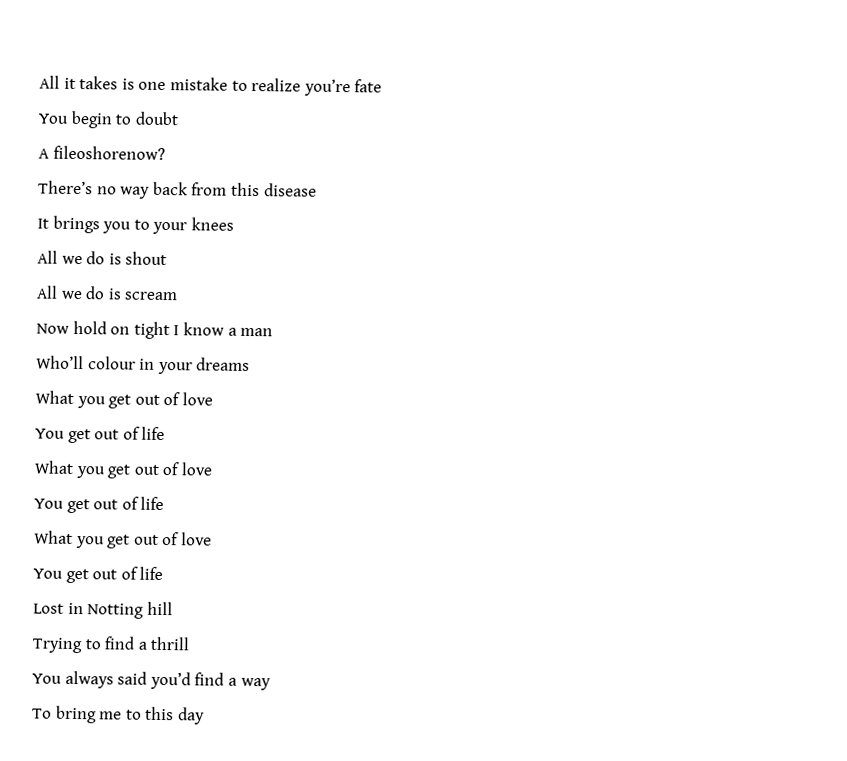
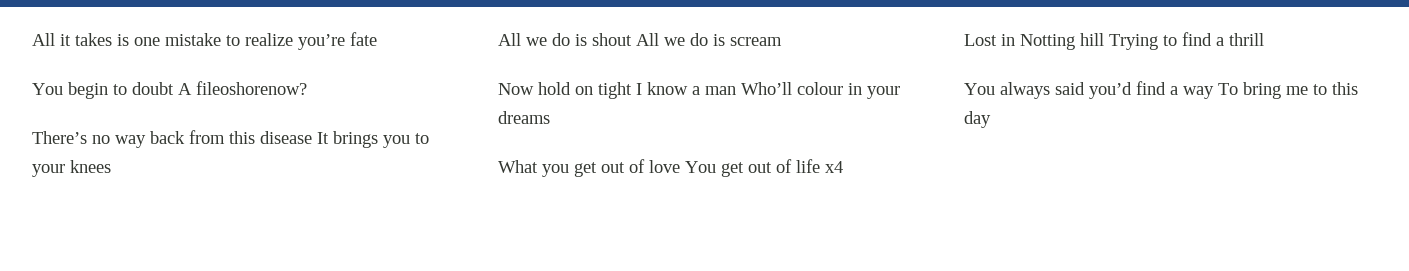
- You begin to doubt
- A fileoshorenow?
+ You begin to doubt A fileoshorenow?
- There’s no way back from this disease
- It brings you to your knees
+ There’s no way back from this disease It brings you to your knees
- All we do is shout
- All we do is scream
+ All we do is shout All we do is scream
- Now hold on tight I know a man
- Who’ll colour in your dreams
- What you get out of love
- You get out of life
- What you get out of love
- You get out of life
- What you get out of love
- You get out of life
+ Now hold on tight I know a man Who’ll colour in your dreams
+ What you get out of love You get out of life x4
- Lost in Notting hill
- Trying to find a thrill
+ Lost in Notting hill Trying to find a thrill
- You always said you’d find a way
- To bring me to this day
+ You always said you’d find a way To bring me to this day

